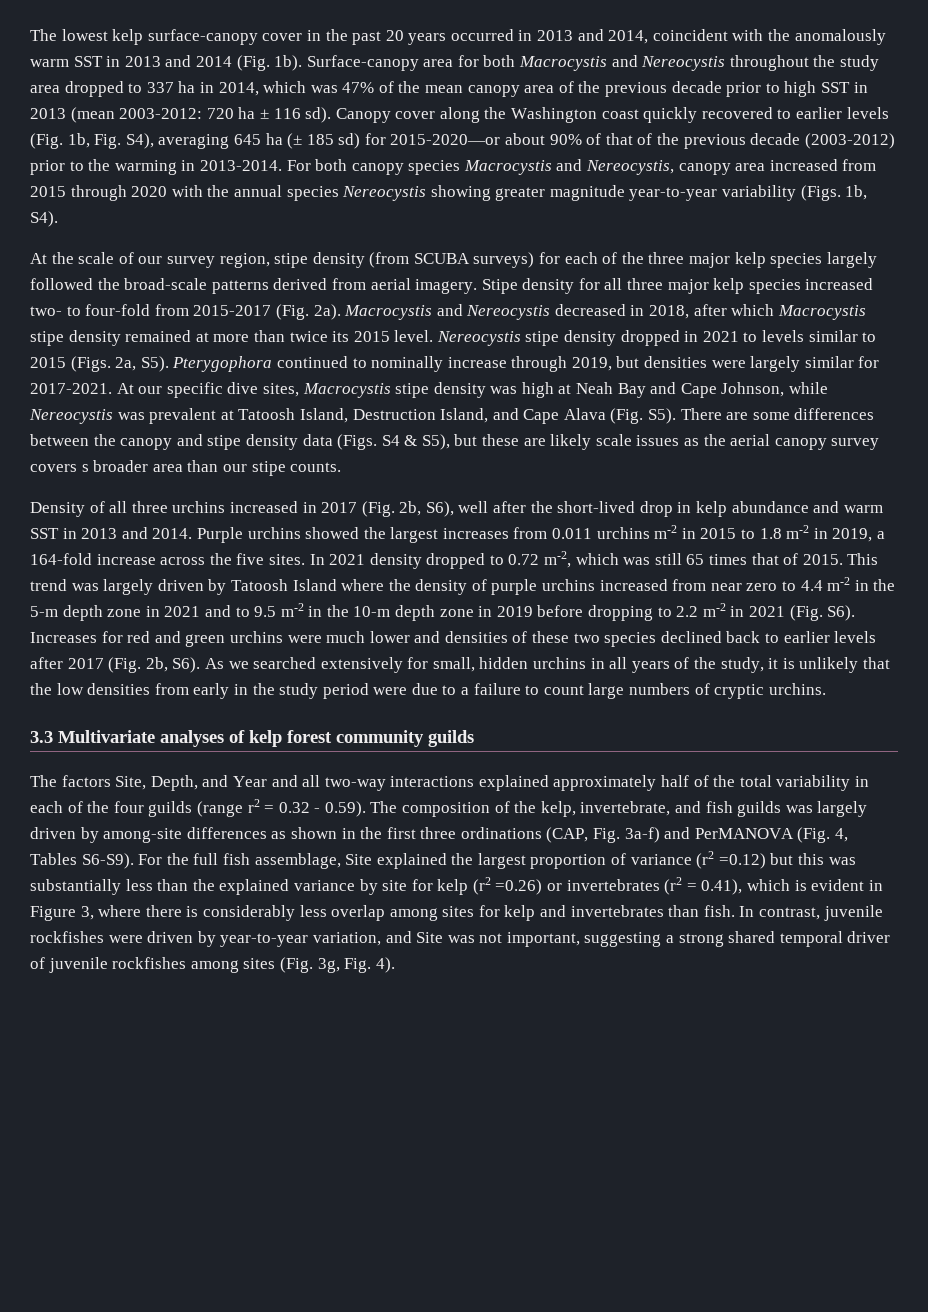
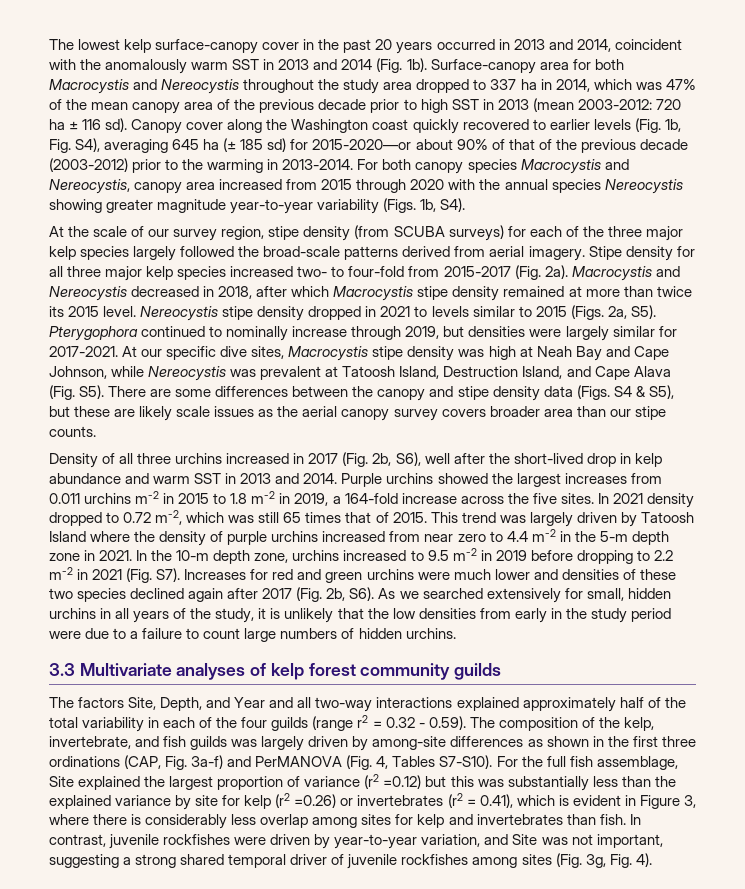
- At our specific dive sites, Macrocystis stipe density was high at Neah Bay and Cape Johnson, while Nereocystis was prevalent at Tatoosh Island, Destruction Island, and Cape Alava (Fig. S5). There are some differences between the canopy and stipe density data (Figs. S4 & S5), but these are likely scale issues as the aerial canopy survey covers s broader area than our stipe counts.
+ At our specific dive sites, Macrocystis stipe density was high at Neah Bay and Cape Johnson, while Nereocystis was prevalent at Tatoosh Island, Destruction Island, and Cape Alava (Fig. S5). There are some differences between the canopy and stipe density data (Figs. S4 & S5), but these are likely scale issues as the aerial canopy survey covers broader area than our stipe counts.
- This trend was largely driven by Tatoosh Island where the density of purple urchins increased from near zero to 4.4 m-2 in the 5-m depth zone in 2021 and to 9.5 m-2 in the 10-m depth zone in 2019 before dropping to 2.2 m-2 in 2021 (Fig. S6). Increases for red and green urchins were much lower and densities of these two species declined back to earlier levels after 2017 (Fig. 2b, S6). As we searched extensively for small, hidden urchins in all years of the study, it is unlikely that the low densities from early in the study period were due to a failure to count large numbers of cryptic urchins.
+ This trend was largely driven by Tatoosh Island where the density of purple urchins increased from near zero to 4.4 m-2 in the 5-m depth zone in 2021. In the 10-m depth zone, urchins increased to 9.5 m-2 in 2019 before dropping to 2.2 m-2 in 2021 (Fig. S7). Increases for red and green urchins were much lower and densities of these two species declined again after 2017 (Fig. 2b, S6). As we searched extensively for small, hidden urchins in all years of the study, it is unlikely that the low densities from early in the study period were due to a failure to count large numbers of hidden urchins.
- The factors Site, Depth, and Year and all two-way interactions explained approximately half of the total variability in each of the four guilds (range r2 = 0.32 - 0.59). The composition of the kelp, invertebrate, and fish guilds was largely driven by among-site differences as shown in the first three ordinations (CAP, Fig. 3a-f) and PerMANOVA (Fig. 4, Tables S6-S9).
+ The factors Site, Depth, and Year and all two-way interactions explained approximately half of the total variability in each of the four guilds (range r2 = 0.32 - 0.59). The composition of the kelp, invertebrate, and fish guilds was largely driven by among-site differences as shown in the first three ordinations (CAP, Fig. 3a-f) and PerMANOVA (Fig. 4, Tables S7-S10).

